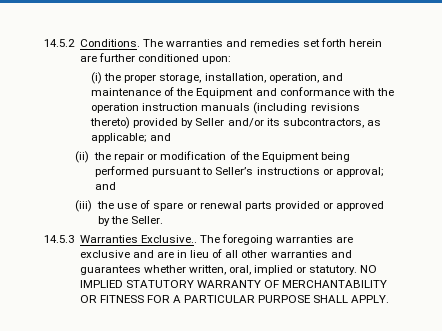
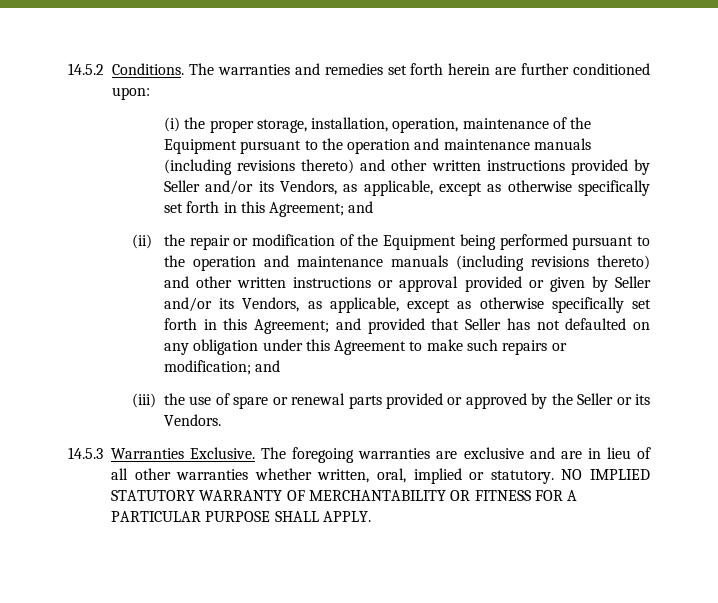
- (i) the proper storage, installation, operation, and maintenance of the Equipment and conformance with the operation instruction manuals (including revisions thereto) provided by Seller and/or its subcontractors, as applicable; and
+ (i) the proper storage, installation, operation, maintenance of the Equipment pursuant to the operation and maintenance manuals (including revisions thereto) and other written instructions provided by Seller and/or its Vendors, as applicable, except as otherwise specifically set forth in this Agreement; and
- (ii) the repair or modification of the Equipment being performed pursuant to Seller’s instructions or approval; and
+ (ii) the repair or modification of the Equipment being performed pursuant to the operation and maintenance manuals (including revisions thereto) and other written instructions or approval provided or given by Seller and/or its Vendors, as applicable, except as otherwise specifically set forth in this Agreement; and provided that Seller has not defaulted on any obligation under this Agreement to make such repairs or modification; and
- (iii) the use of spare or renewal parts provided or approved by the Seller.
+ (iii) the use of spare or renewal parts provided or approved by the Seller or its Vendors.
- 14.5.3 Warranties Exclusive..
+ 14.5.3 Warranties Exclusive.
- The foregoing warranties are exclusive and are in lieu of all other warranties and guarantees whether written, oral, implied or statutory.
+ The foregoing warranties are exclusive and are in lieu of all other warranties whether written, oral, implied or statutory.

